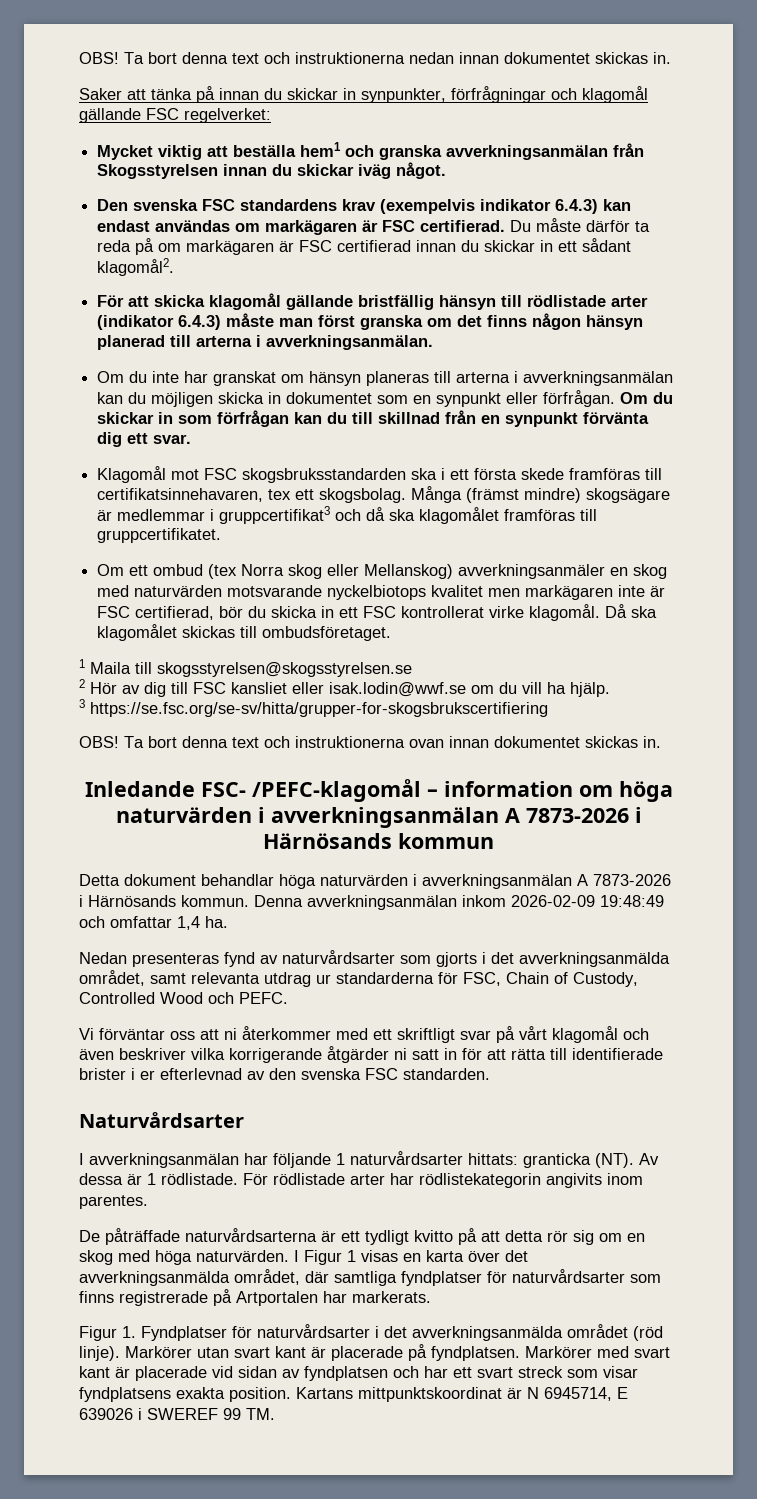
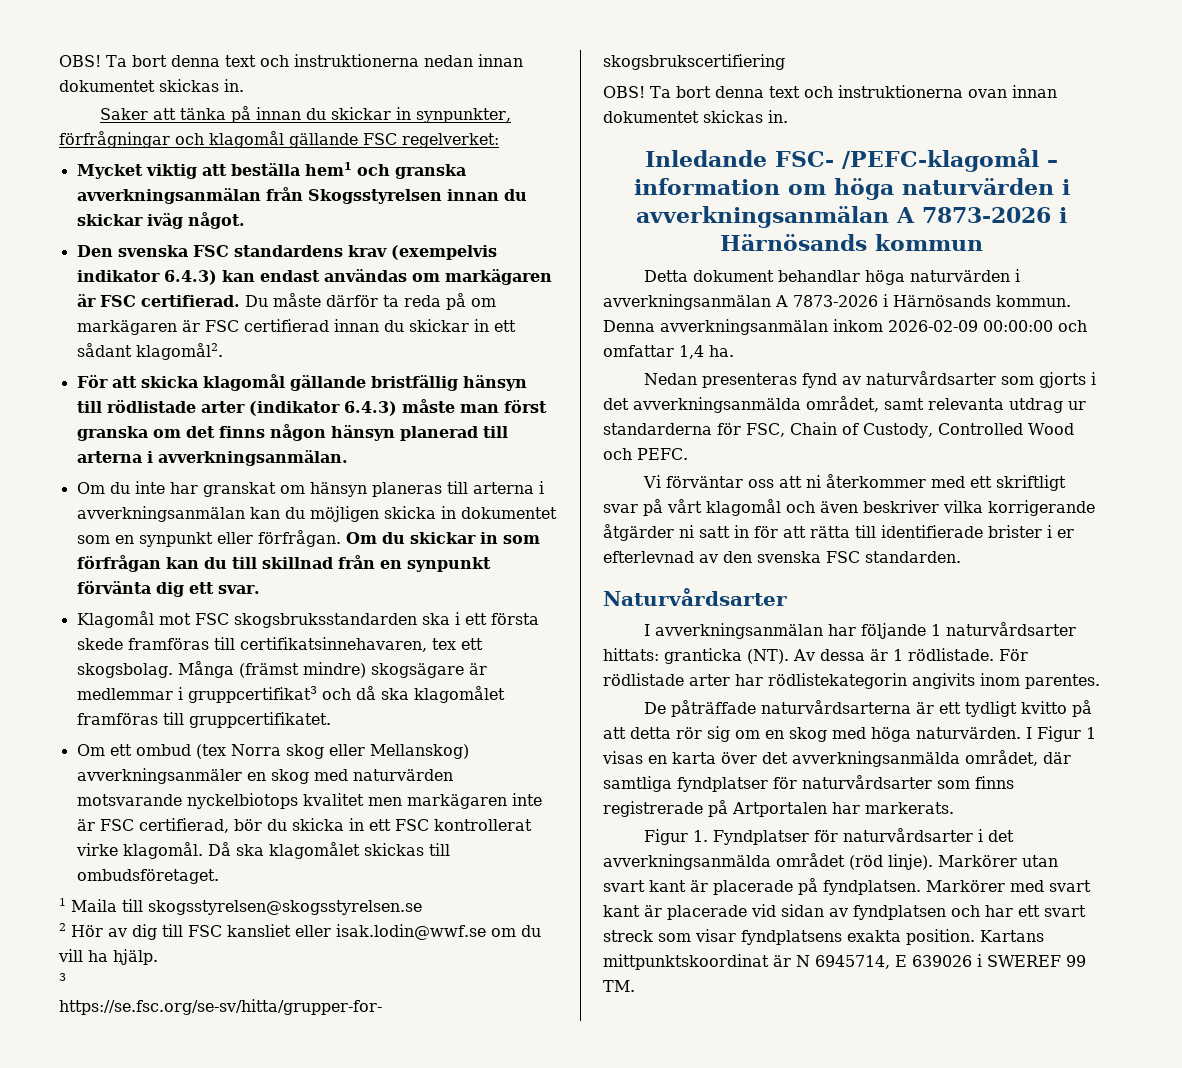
- Denna avverkningsanmälan inkom 2026-02-09 19:48:49 och omfattar 1,4 ha.
+ Denna avverkningsanmälan inkom 2026-02-09 00:00:00 och omfattar 1,4 ha.

